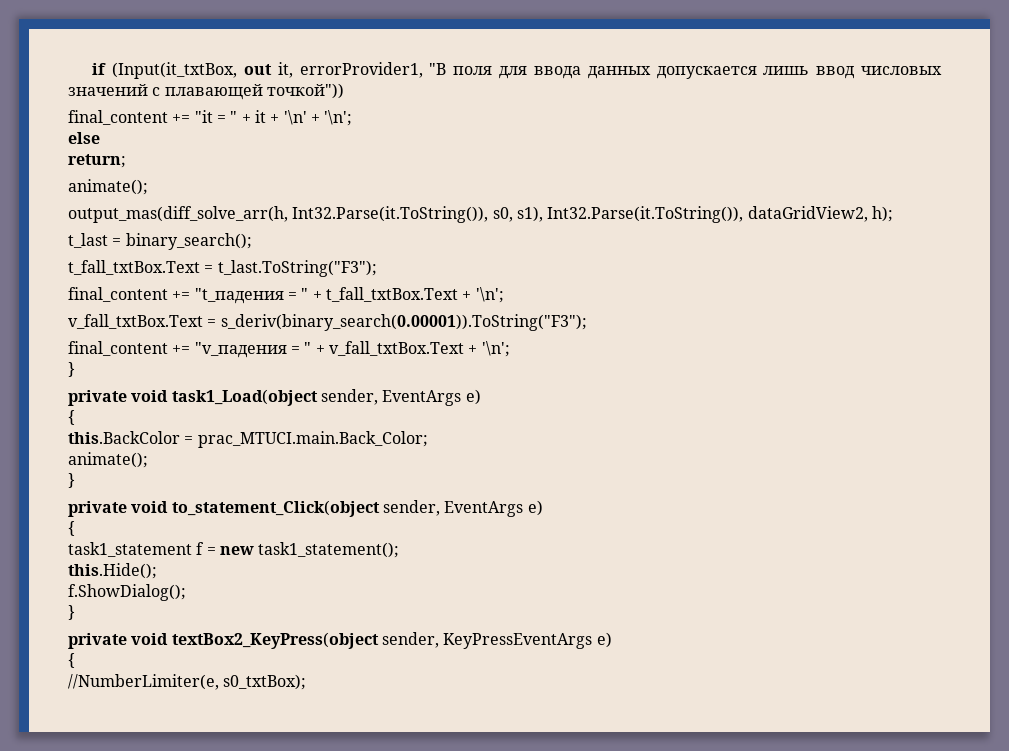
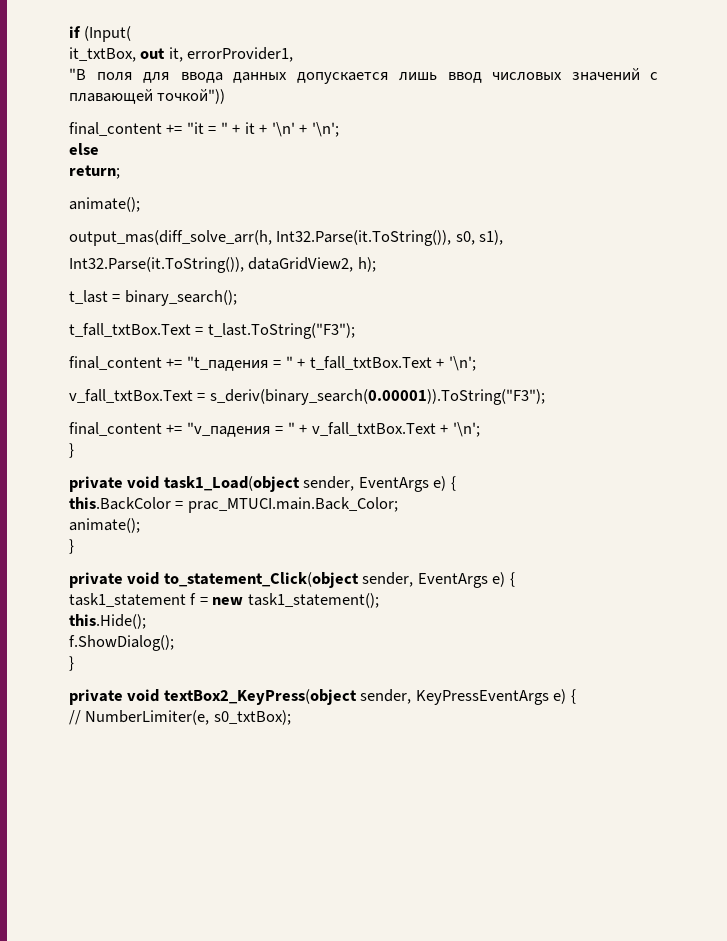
- if (Input(it_txtBox, out it, errorProvider1, "В поля для ввода данных допускается лишь ввод числовых значений с плавающей точкой"))
+ if (Input(
+ it_txtBox, out it, errorProvider1,
+ "В поля для ввода данных допускается лишь ввод числовых значений с плавающей точкой"))
- output_mas(diff_solve_arr(h, Int32.Parse(it.ToString()), s0, s1), Int32.Parse(it.ToString()), dataGridView2, h);
+ output_mas(diff_solve_arr(h, Int32.Parse(it.ToString()), s0, s1),
+ Int32.Parse(it.ToString()), dataGridView2, h);
- private void task1_Load(object sender, EventArgs e)
- {
+ private void task1_Load(object sender, EventArgs e) {
- private void to_statement_Click(object sender, EventArgs e)
- {
+ private void to_statement_Click(object sender, EventArgs e) {
- private void textBox2_KeyPress(object sender, KeyPressEventArgs e)
- {
- //NumberLimiter(e, s0_txtBox);
+ private void textBox2_KeyPress(object sender, KeyPressEventArgs e) {
+ // NumberLimiter(e, s0_txtBox);

